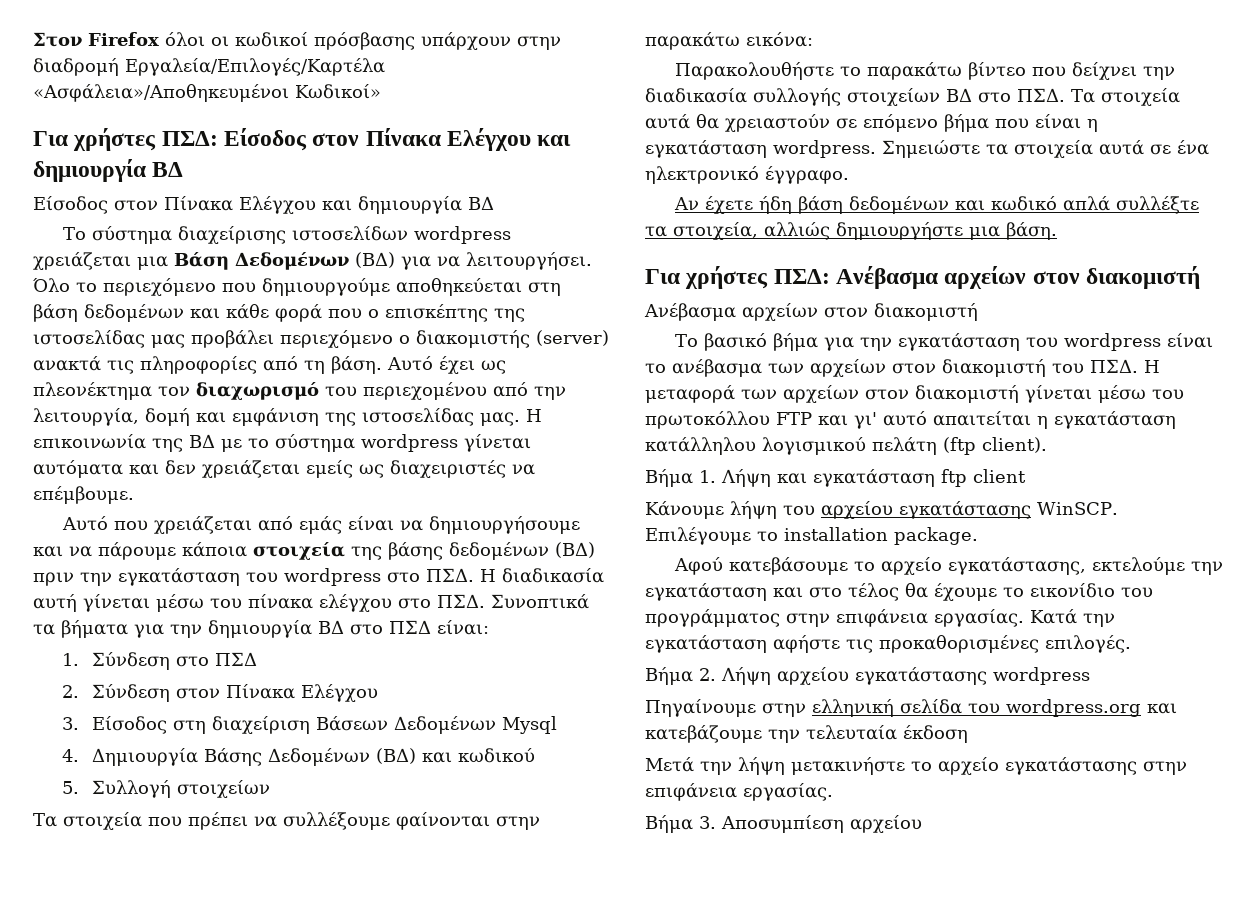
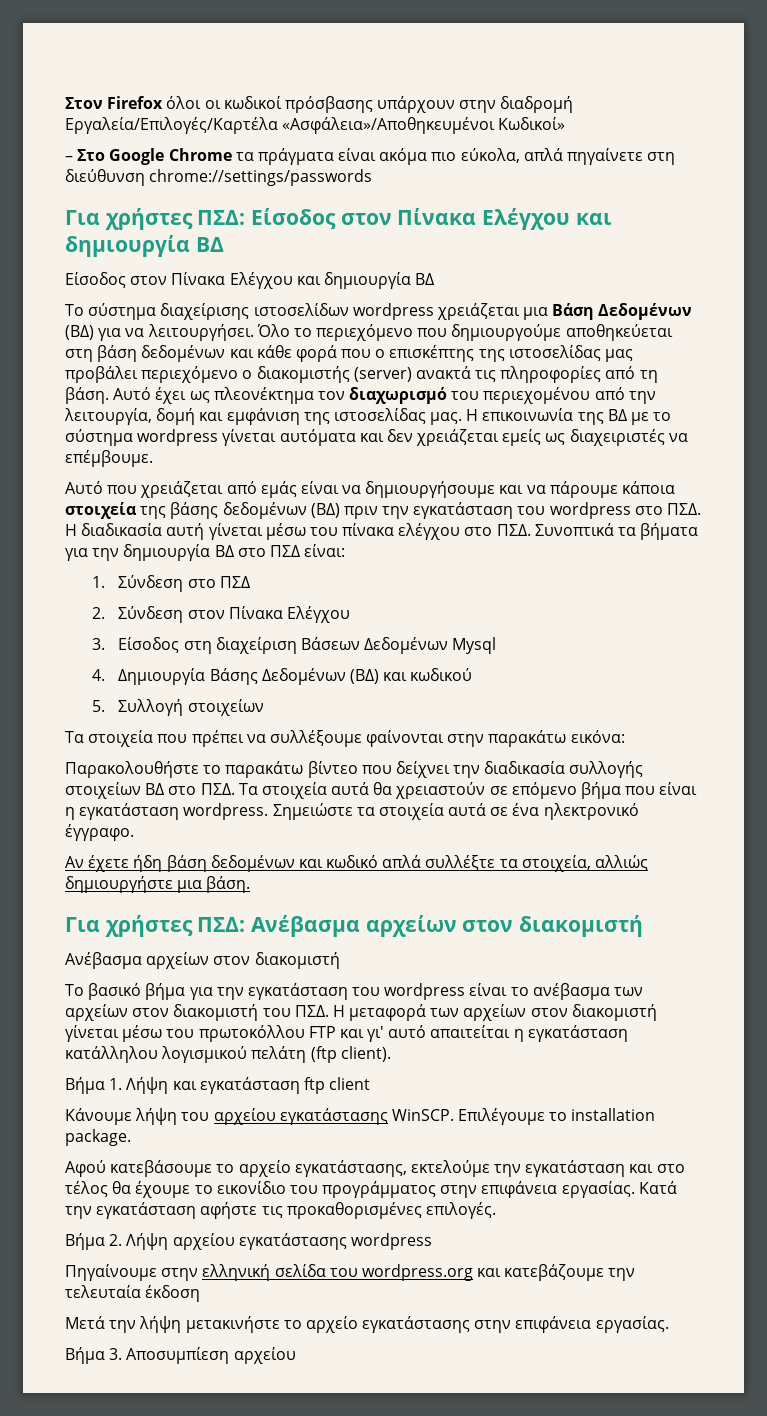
+ – Στο Google Chrome τα πράγματα είναι ακόμα πιο εύκολα, απλά πηγαίνετε στη διεύθυνση chrome://settings/passwords

